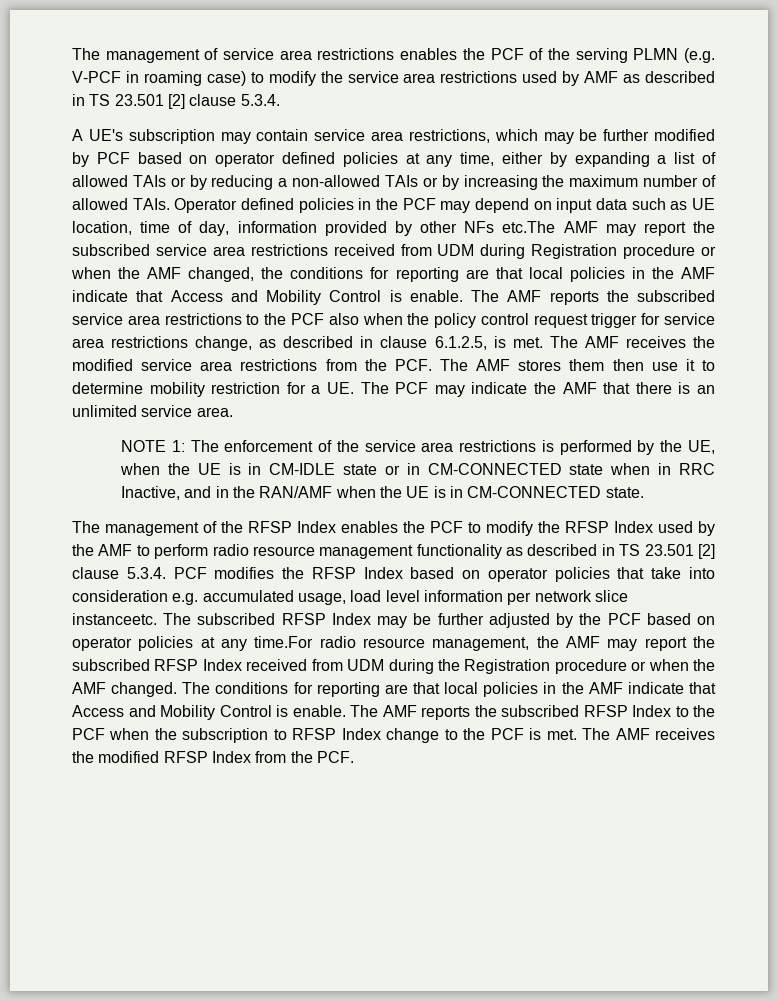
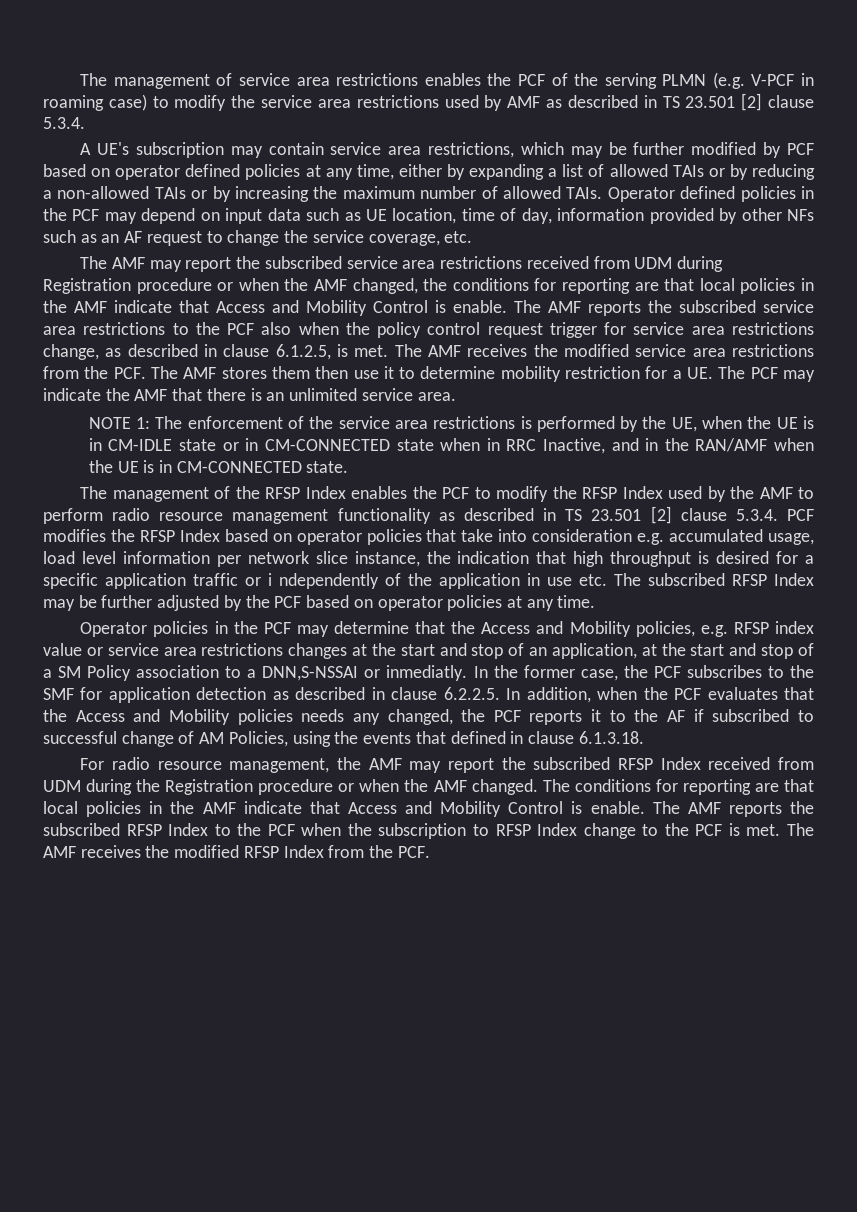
- Operator defined policies in the PCF may depend on input data such as UE location, time of day, information provided by other NFs etc.The AMF may report the subscribed service area restrictions received from UDM during Registration procedure or when the AMF changed, the conditions for reporting are that local policies in the AMF indicate that Access and Mobility Control is enable.
+ Operator defined policies in the PCF may depend on input data such as UE location, time of day, information provided by other NFs such as an AF request to change the service coverage, etc.
+ The AMF may report the subscribed service area restrictions received from UDM during Registration procedure or when the AMF changed, the conditions for reporting are that local policies in the AMF indicate that Access and Mobility Control is enable.
- The management of the RFSP Index enables the PCF to modify the RFSP Index used by the AMF to perform radio resource management functionality as described in TS 23.501 [2] clause 5.3.4. PCF modifies the RFSP Index based on operator policies that take into consideration e.g. accumulated usage, load level information per network slice instanceetc. The subscribed RFSP Index may be further adjusted by the PCF based on operator policies at any time.For radio resource management, the AMF may report the subscribed RFSP Index received from UDM during the Registration procedure or when the AMF changed.
+ The management of the RFSP Index enables the PCF to modify the RFSP Index used by the AMF to perform radio resource management functionality as described in TS 23.501 [2] clause 5.3.4. PCF modifies the RFSP Index based on operator policies that take into consideration e.g. accumulated usage, load level information per network slice instance, the indication that high throughput is desired for a specific application traffic or i ndependently of the application in use etc. The subscribed RFSP Index may be further adjusted by the PCF based on operator policies at any time.
+ Operator policies in the PCF may determine that the Access and Mobility policies, e.g. RFSP index value or service area restrictions changes at the start and stop of an application, at the start and stop of a SM Policy association to a DNN,S-NSSAI or inmediatly. In the former case, the PCF subscribes to the SMF for application detection as described in clause 6.2.2.5. In addition, when the PCF evaluates that the Access and Mobility policies needs any changed, the PCF reports it to the AF if subscribed to successful change of AM Policies, using the events that defined in clause 6.1.3.18.
+ For radio resource management, the AMF may report the subscribed RFSP Index received from UDM during the Registration procedure or when the AMF changed.

